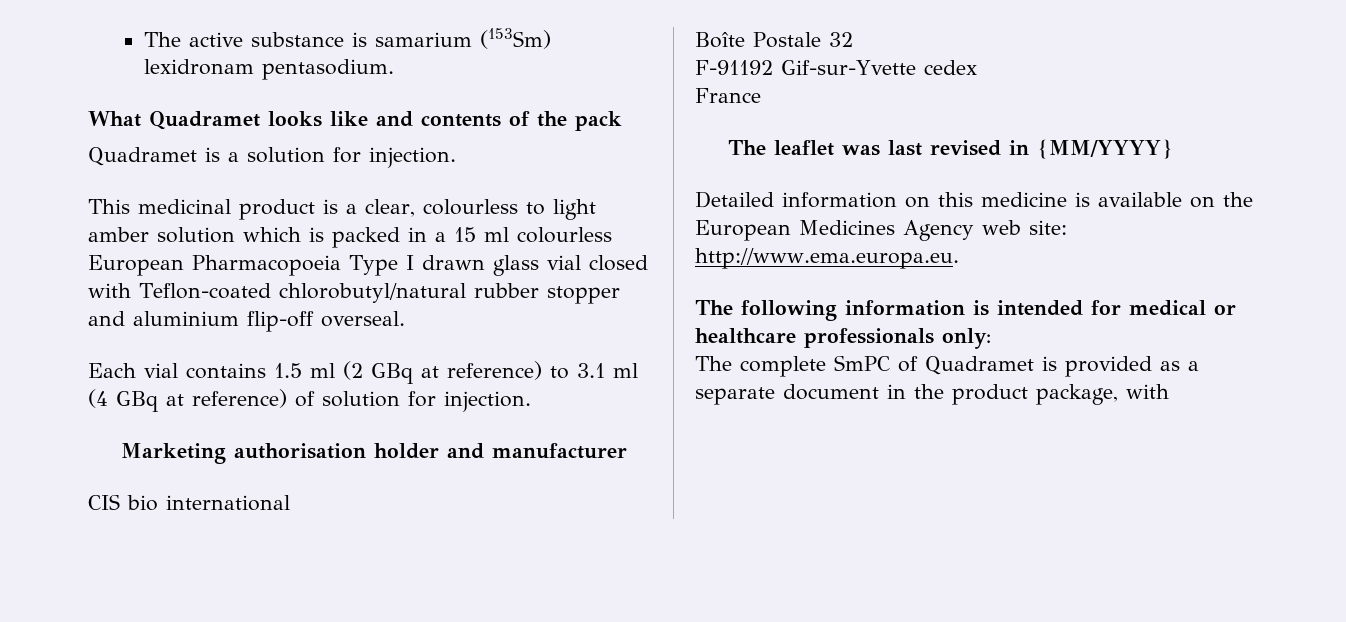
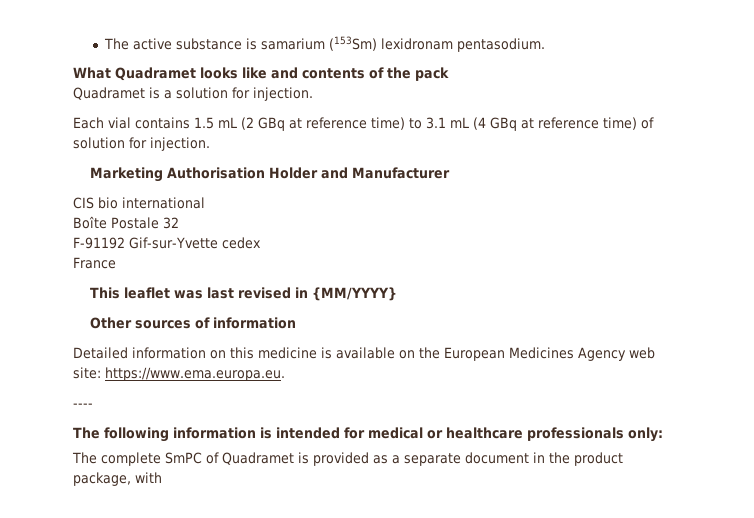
- This medicinal product is a clear, colourless to light amber solution which is packed in a 15 ml colourless European Pharmacopoeia Type I drawn glass vial closed with Teflon-coated chlorobutyl/natural rubber stopper and aluminium flip-off overseal.
- Each vial contains 1.5 ml (2 GBq at reference) to 3.1 ml (4 GBq at reference) of solution for injection.
+ Each vial contains 1.5 mL (2 GBq at reference time) to 3.1 mL (4 GBq at reference time) of solution for injection.
- Marketing authorisation holder and manufacturer
+ Marketing Authorisation Holder and Manufacturer
- The leaflet was last revised in {MM/YYYY}
+ This leaflet was last revised in {MM/YYYY}
+ Other sources of information
- Detailed information on this medicine is available on the European Medicines Agency web site: http://www.ema.europa.eu.
+ Detailed information on this medicine is available on the European Medicines Agency web site: https://www.ema.europa.eu.
+ ----

